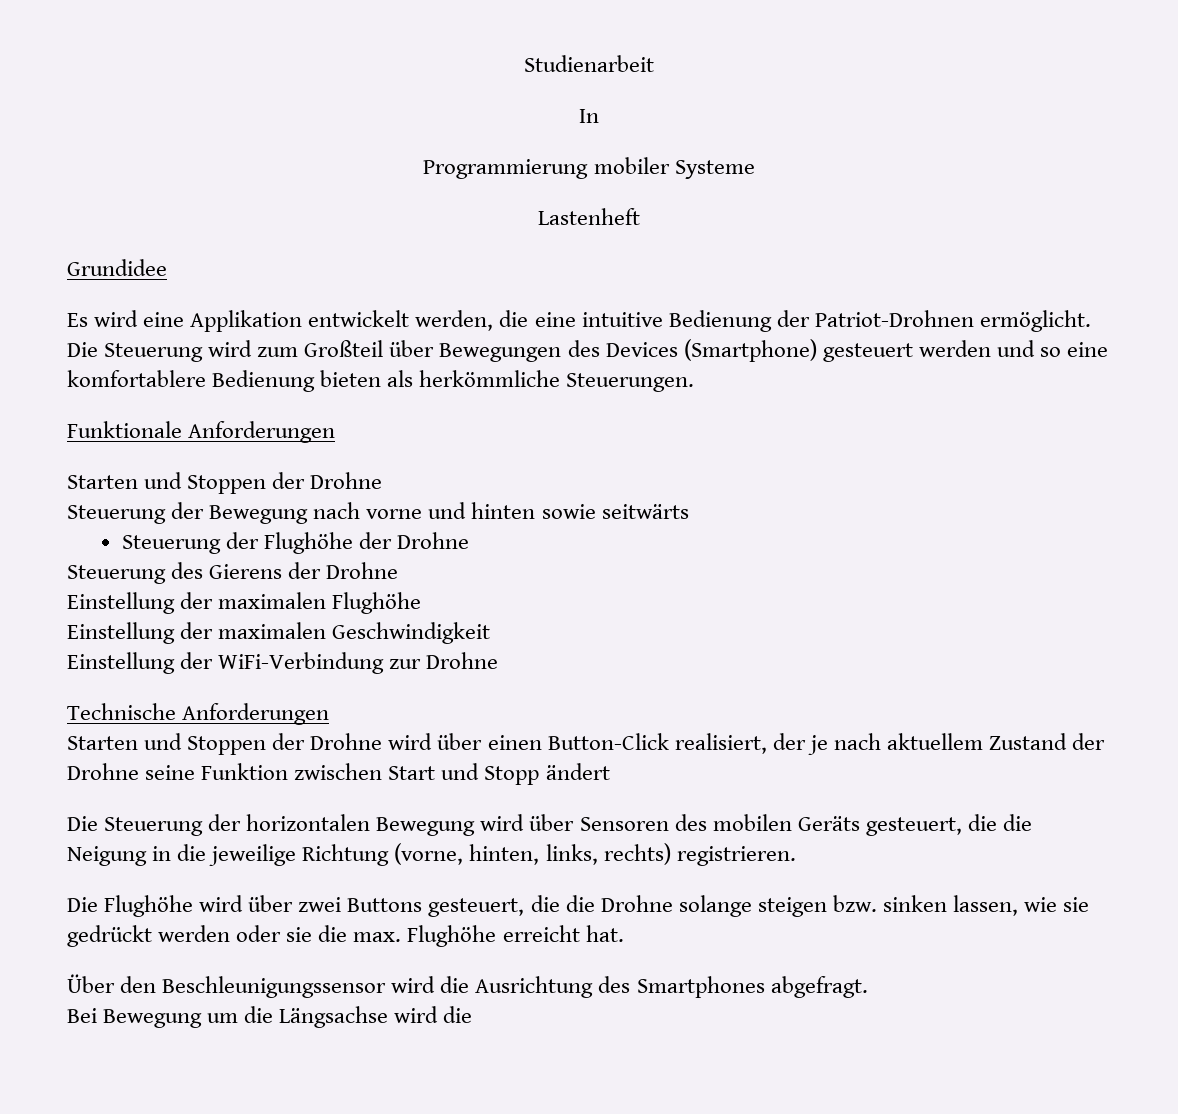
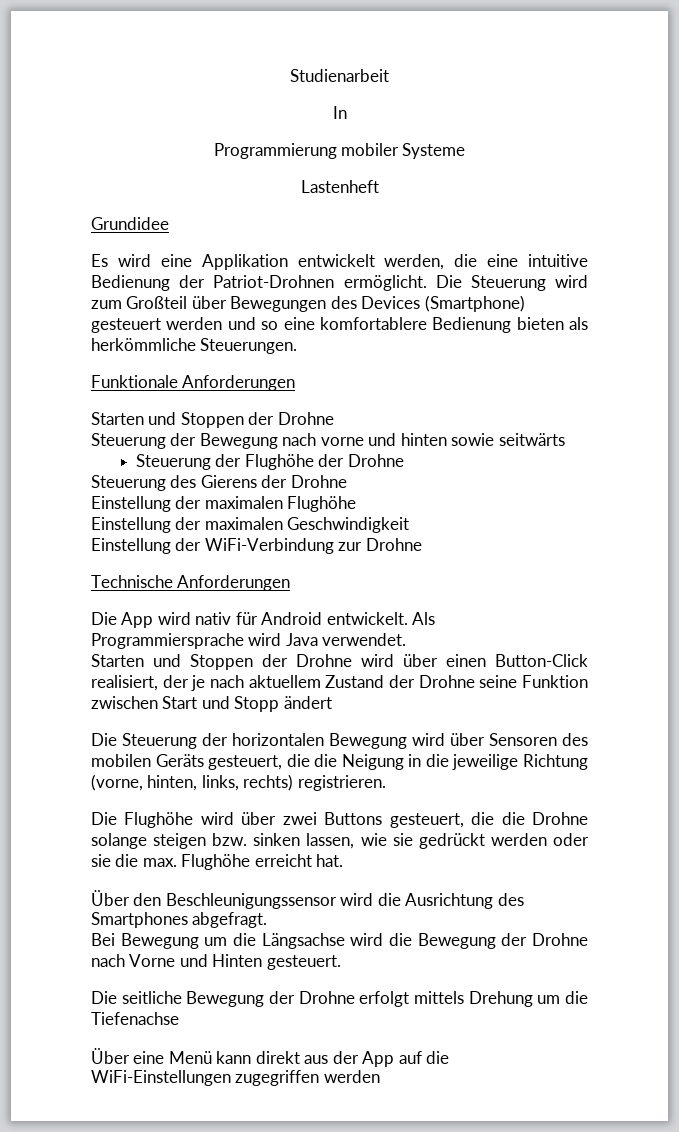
+ Die App wird nativ für Android entwickelt. Als Programmiersprache wird Java verwendet.
- Bei Bewegung um die Längsachse wird die
+ Bei Bewegung um die Längsachse wird die Bewegung der Drohne nach Vorne und Hinten gesteuert.
+ Die seitliche Bewegung der Drohne erfolgt mittels Drehung um die Tiefenachse
+ Über eine Menü kann direkt aus der App auf die WiFi-Einstellungen zugegriffen werden

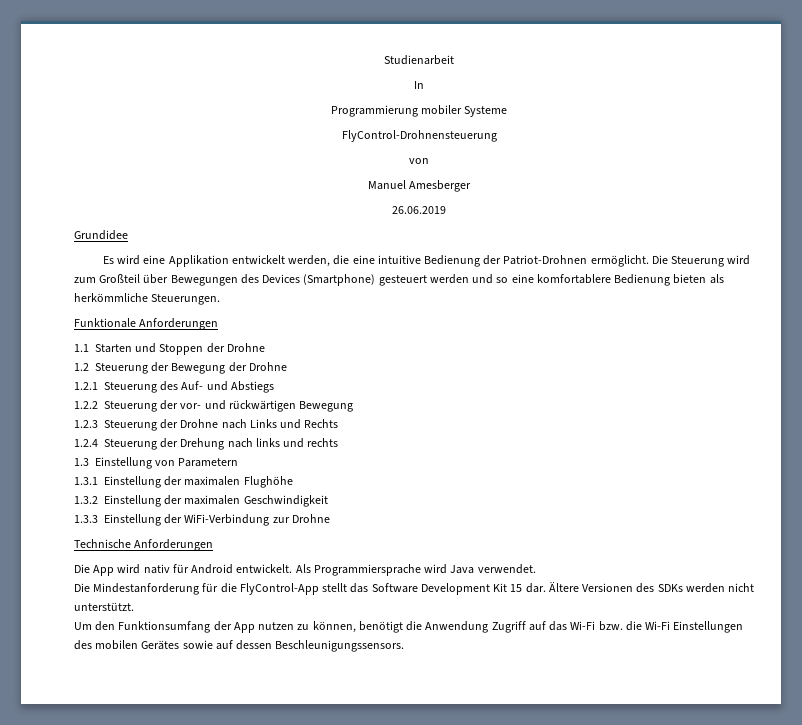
- Lastenheft
+ FlyControl-Drohnensteuerung
+ von
+ Manuel Amesberger
+ 26.06.2019
  Funktionale Anforderungen
- Starten und Stoppen der Drohne
+ 1.1 Starten und Stoppen der Drohne
- Steuerung der Bewegung nach vorne und hinten sowie seitwärts
- Steuerung der Flughöhe der Drohne
- Steuerung des Gierens der Drohne
- Einstellung der maximalen Flughöhe
+ 1.2 Steuerung der Bewegung der Drohne
+ 1.2.1 Steuerung des Auf- und Abstiegs
+ 1.2.2 Steuerung der vor- und rückwärtigen Bewegung
+ 1.2.3 Steuerung der Drohne nach Links und Rechts
+ 1.2.4 Steuerung der Drehung nach links und rechts
+ 1.3 Einstellung von Parametern
+ 1.3.1 Einstellung der maximalen Flughöhe
- Einstellung der maximalen Geschwindigkeit
+ 1.3.2 Einstellung der maximalen Geschwindigkeit
- Einstellung der WiFi-Verbindung zur Drohne
+ 1.3.3 Einstellung der WiFi-Verbindung zur Drohne
- Starten und Stoppen der Drohne wird über einen Button-Click realisiert, der je nach aktuellem Zustand der Drohne seine Funktion zwischen Start und Stopp ändert
- Die Steuerung der horizontalen Bewegung wird über Sensoren des mobilen Geräts gesteuert, die die Neigung in die jeweilige Richtung (vorne, hinten, links, rechts) registrieren.
- Die Flughöhe wird über zwei Buttons gesteuert, die die Drohne solange steigen bzw. sinken lassen, wie sie gedrückt werden oder sie die max. Flughöhe erreicht hat.
- Über den Beschleunigungssensor wird die Ausrichtung des Smartphones abgefragt.
- Bei Bewegung um die Längsachse wird die Bewegung der Drohne nach Vorne und Hinten gesteuert.
- Die seitliche Bewegung der Drohne erfolgt mittels Drehung um die Tiefenachse
- Über eine Menü kann direkt aus der App auf die WiFi-Einstellungen zugegriffen werden
+ Die Mindestanforderung für die FlyControl-App stellt das Software Development Kit 15 dar. Ältere Versionen des SDKs werden nicht unterstützt.
+ Um den Funktionsumfang der App nutzen zu können, benötigt die Anwendung Zugriff auf das Wi-Fi bzw. die Wi-Fi Einstellungen des mobilen Gerätes sowie auf dessen Beschleunigungssensors.

